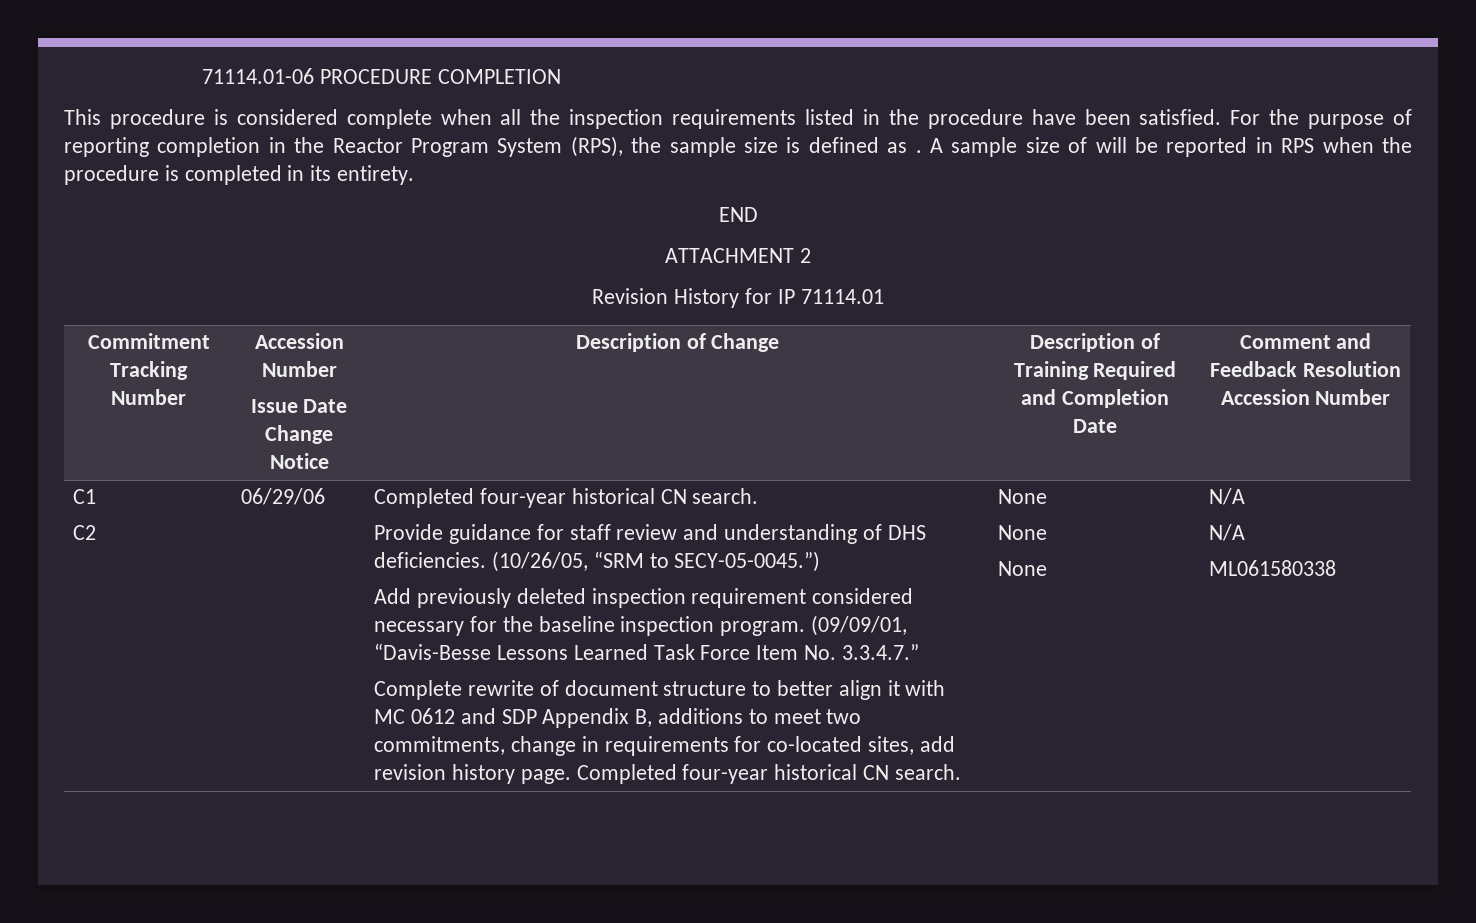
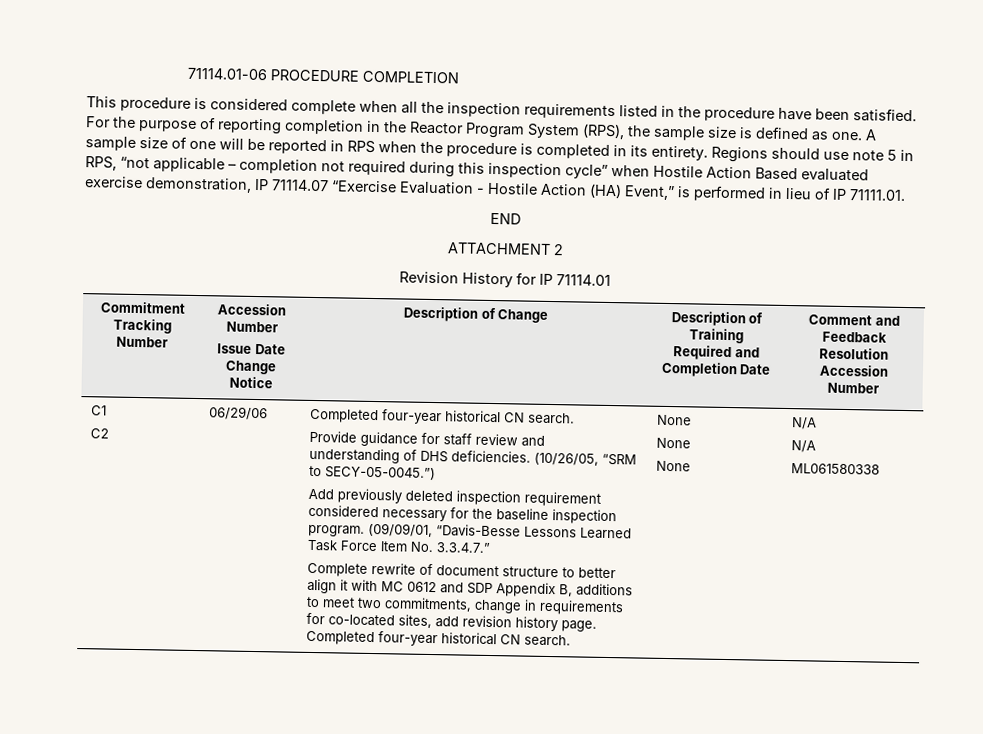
- For the purpose of reporting completion in the Reactor Program System (RPS), the sample size is defined as .
+ For the purpose of reporting completion in the Reactor Program System (RPS), the sample size is defined as one.
- A sample size of will be reported in RPS when the procedure is completed in its entirety.
+ A sample size of one will be reported in RPS when the procedure is completed in its entirety. Regions should use note 5 in RPS, “not applicable – completion not required during this inspection cycle” when Hostile Action Based evaluated exercise demonstration, IP 71114.07 “Exercise Evaluation - Hostile Action (HA) Event,” is performed in lieu of IP 71111.01.

